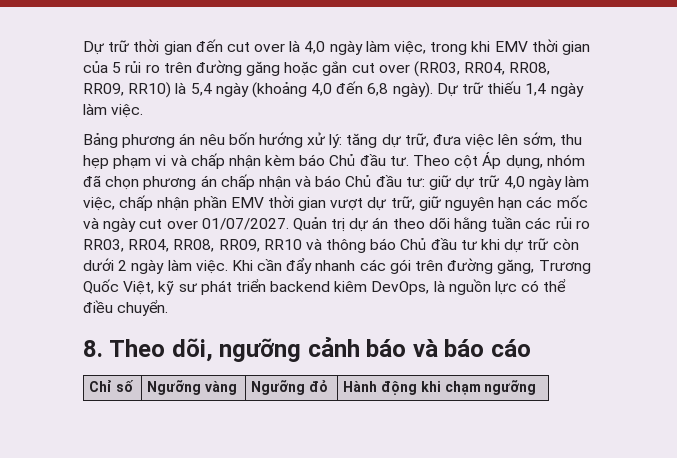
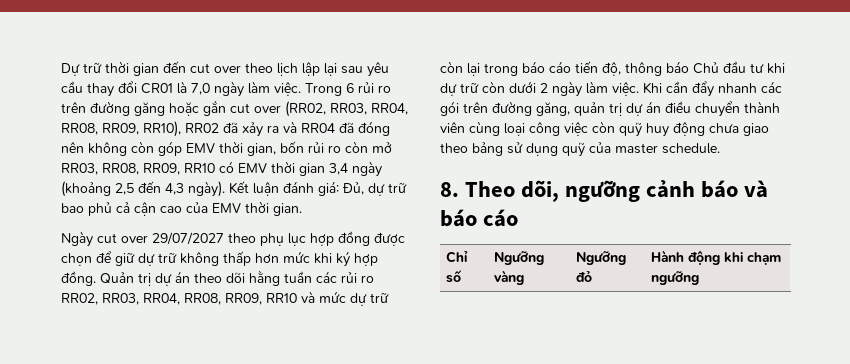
- Dự trữ thời gian đến cut over là 4,0 ngày làm việc, trong khi EMV thời gian của 5 rủi ro trên đường găng hoặc gắn cut over (RR03, RR04, RR08, RR09, RR10) là 5,4 ngày (khoảng 4,0 đến 6,8 ngày). Dự trữ thiếu 1,4 ngày làm việc.
- Bảng phương án nêu bốn hướng xử lý: tăng dự trữ, đưa việc lên sớm, thu hẹp phạm vi và chấp nhận kèm báo Chủ đầu tư. Theo cột Áp dụng, nhóm đã chọn phương án chấp nhận và báo Chủ đầu tư: giữ dự trữ 4,0 ngày làm việc, chấp nhận phần EMV thời gian vượt dự trữ, giữ nguyên hạn các mốc và ngày cut over 01/07/2027.
+ Dự trữ thời gian đến cut over theo lịch lập lại sau yêu cầu thay đổi CR01 là 7,0 ngày làm việc. Trong 6 rủi ro trên đường găng hoặc gắn cut over (RR02, RR03, RR04, RR08, RR09, RR10), RR02 đã xảy ra và RR04 đã đóng nên không còn góp EMV thời gian, bốn rủi ro còn mở RR03, RR08, RR09, RR10 có EMV thời gian 3,4 ngày (khoảng 2,5 đến 4,3 ngày). Kết luận đánh giá: Đủ, dự trữ bao phủ cả cận cao của EMV thời gian.
+ Ngày cut over 29/07/2027 theo phụ lục hợp đồng được chọn để giữ dự trữ không thấp hơn mức khi ký hợp đồng.
- Quản trị dự án theo dõi hằng tuần các rủi ro RR03, RR04, RR08, RR09, RR10 và thông báo Chủ đầu tư khi dự trữ còn dưới 2 ngày làm việc.
+ Quản trị dự án theo dõi hằng tuần các rủi ro RR02, RR03, RR04, RR08, RR09, RR10 và mức dự trữ còn lại trong báo cáo tiến độ, thông báo Chủ đầu tư khi dự trữ còn dưới 2 ngày làm việc.
- Khi cần đẩy nhanh các gói trên đường găng, Trương Quốc Việt, kỹ sư phát triển backend kiêm DevOps, là nguồn lực có thể điều chuyển.
+ Khi cần đẩy nhanh các gói trên đường găng, quản trị dự án điều chuyển thành viên cùng loại công việc còn quỹ huy động chưa giao theo bảng sử dụng quỹ của master schedule.

